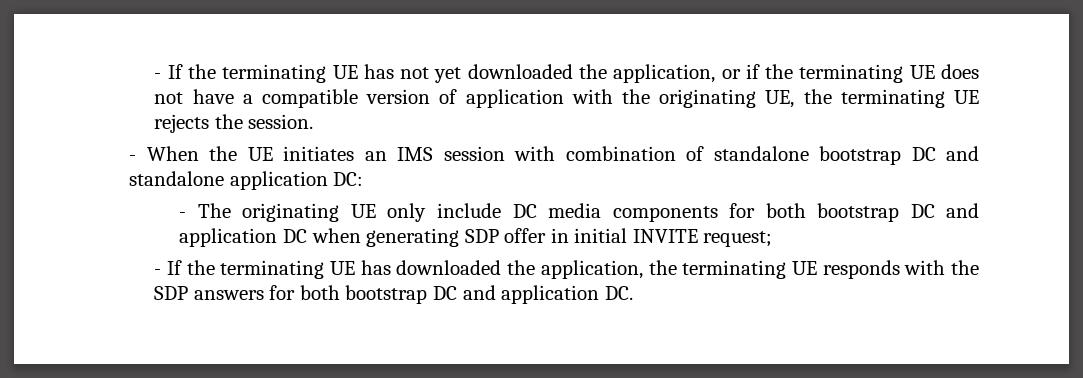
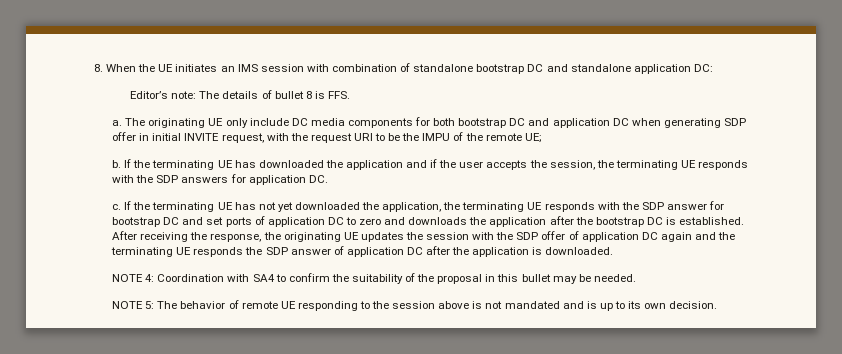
- - If the terminating UE has not yet downloaded the application, or if the terminating UE does not have a compatible version of application with the originating UE, the terminating UE rejects the session.
- - When the UE initiates an IMS session with combination of standalone bootstrap DC and standalone application DC:
+ 8. When the UE initiates an IMS session with combination of standalone bootstrap DC and standalone application DC:
- - The originating UE only include DC media components for both bootstrap DC and application DC when generating SDP offer in initial INVITE request;
- - If the terminating UE has downloaded the application, the terminating UE responds with the SDP answers for both bootstrap DC and application DC.
+ Editor’s note: The details of bullet 8 is FFS.
+ a. The originating UE only include DC media components for both bootstrap DC and application DC when generating SDP offer in initial INVITE request, with the request URI to be the IMPU of the remote UE;
+ b. If the terminating UE has downloaded the application and if the user accepts the session, the terminating UE responds with the SDP answers for application DC.
+ c. If the terminating UE has not yet downloaded the application, the terminating UE responds with the SDP answer for bootstrap DC and set ports of application DC to zero and downloads the application after the bootstrap DC is established. After receiving the response, the originating UE updates the session with the SDP offer of application DC again and the terminating UE responds the SDP answer of application DC after the application is downloaded.
+ NOTE 4: Coordination with SA4 to confirm the suitability of the proposal in this bullet may be needed.
+ NOTE 5: The behavior of remote UE responding to the session above is not mandated and is up to its own decision.

